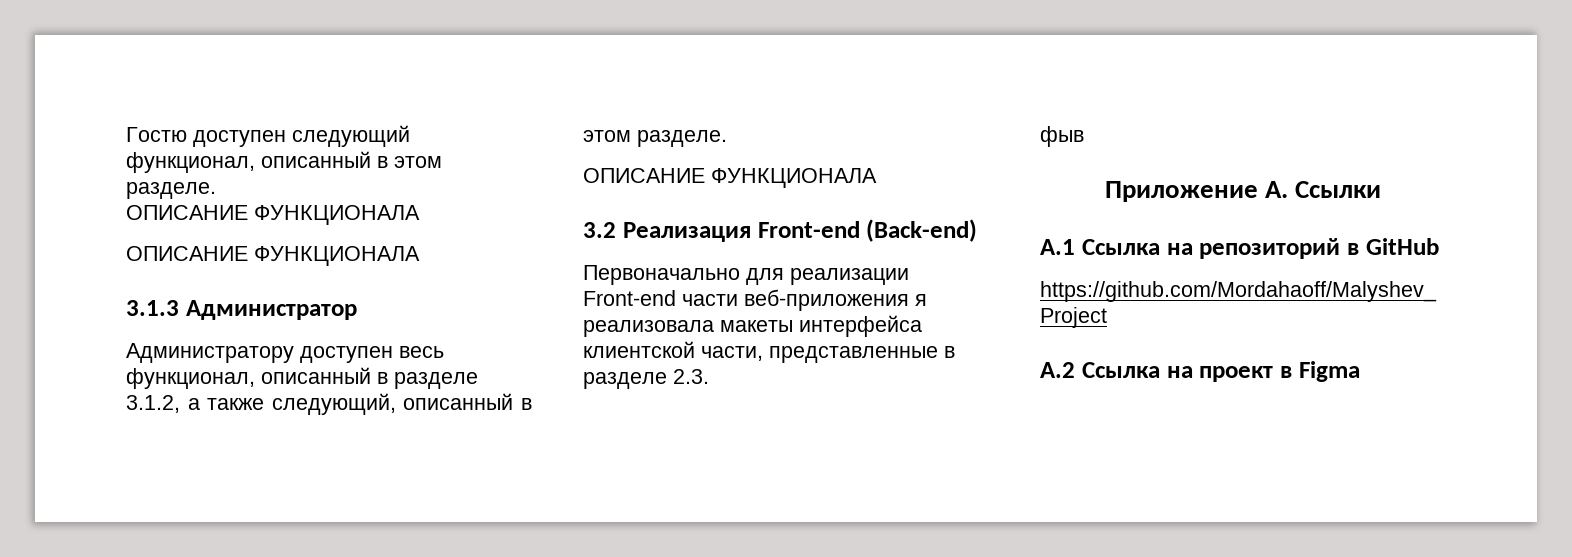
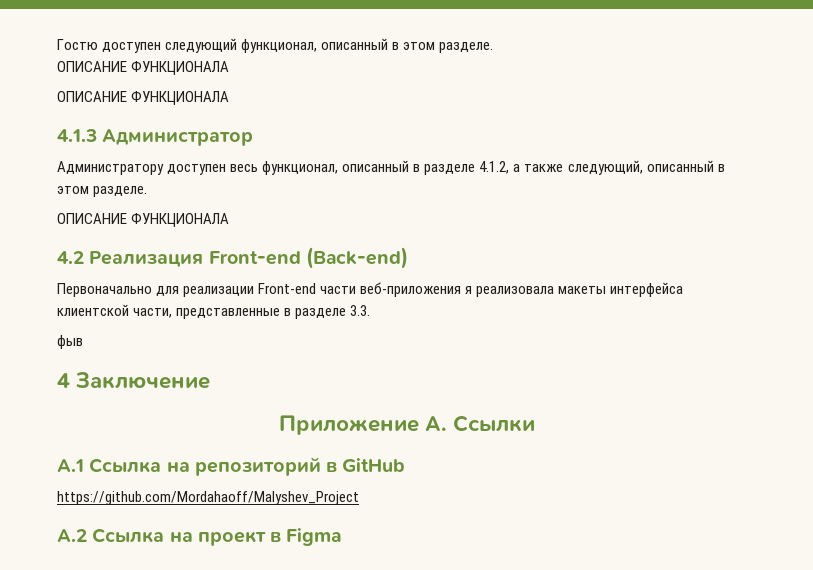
- 3.1.3 Администратор
+ 4.1.3 Администратор
- Администратору доступен весь функционал, описанный в разделе 3.1.2, а также следующий, описанный в этом разделе.
+ Администратору доступен весь функционал, описанный в разделе 4.1.2, а также следующий, описанный в этом разделе.
- 3.2 Реализация Front-end (Back-end)
+ 4.2 Реализация Front-end (Back-end)
- Первоначально для реализации Front-end части веб-приложения я реализовала макеты интерфейса клиентской части, представленные в разделе 2.3.
+ Первоначально для реализации Front-end части веб-приложения я реализовала макеты интерфейса клиентской части, представленные в разделе 3.3.
+ 4 Заключение

